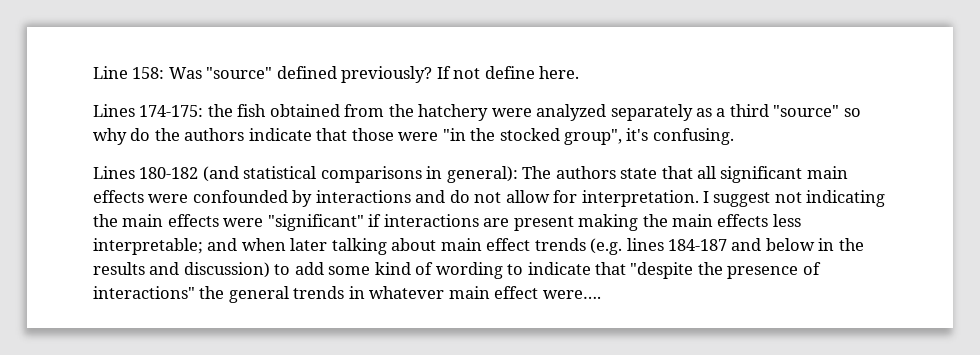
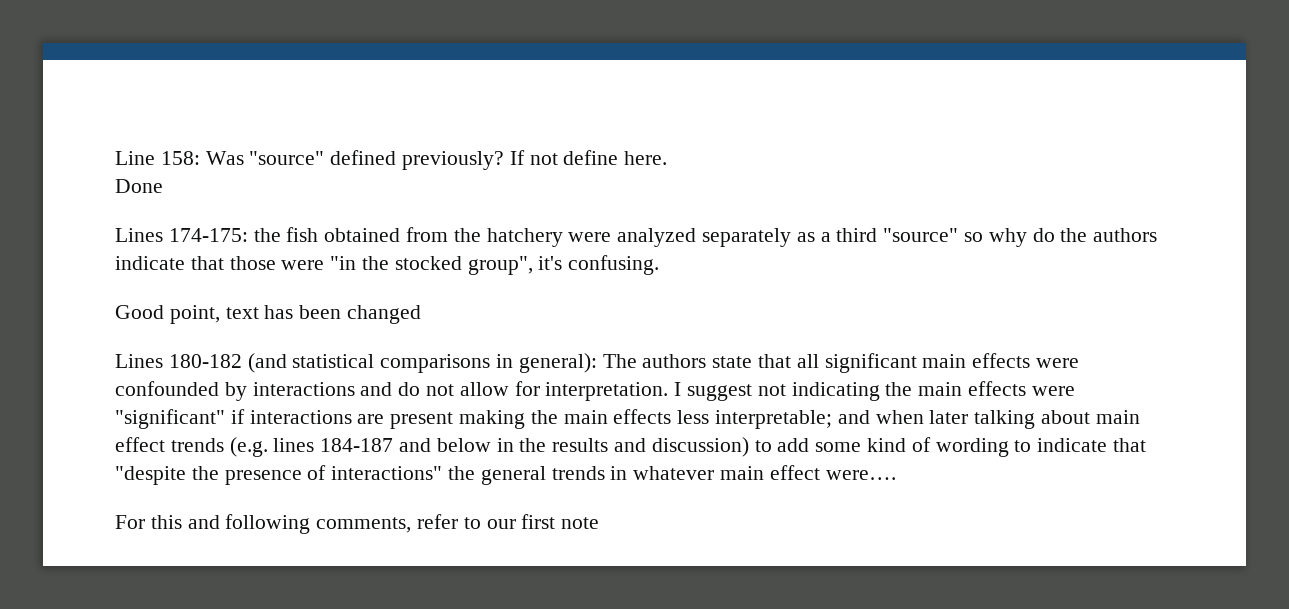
+ Done
+ Good point, text has been changed
+ For this and following comments, refer to our first note

